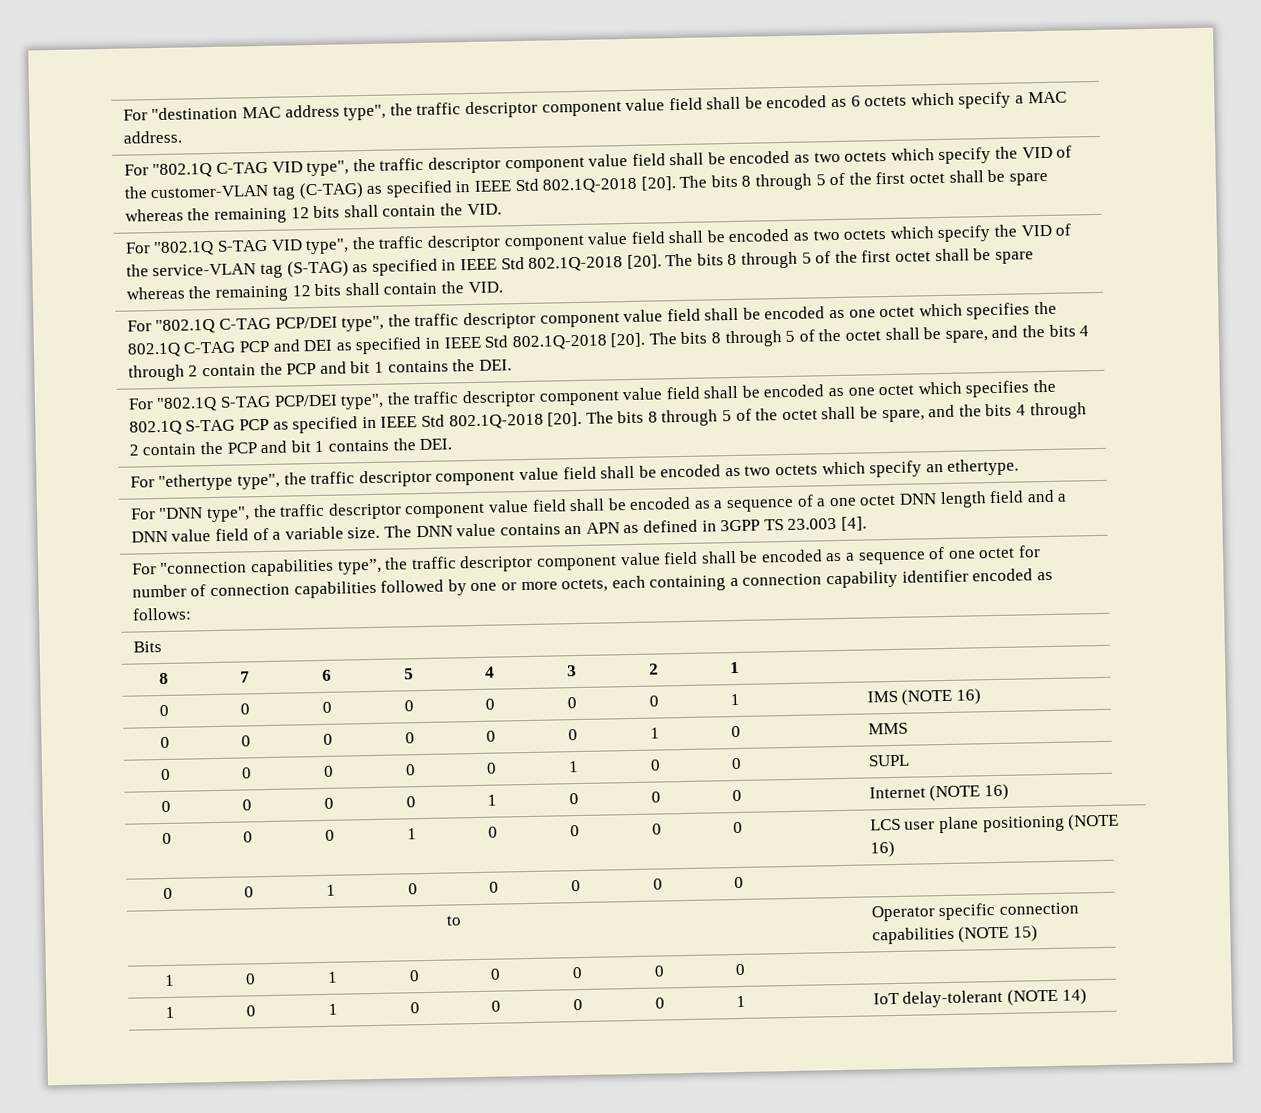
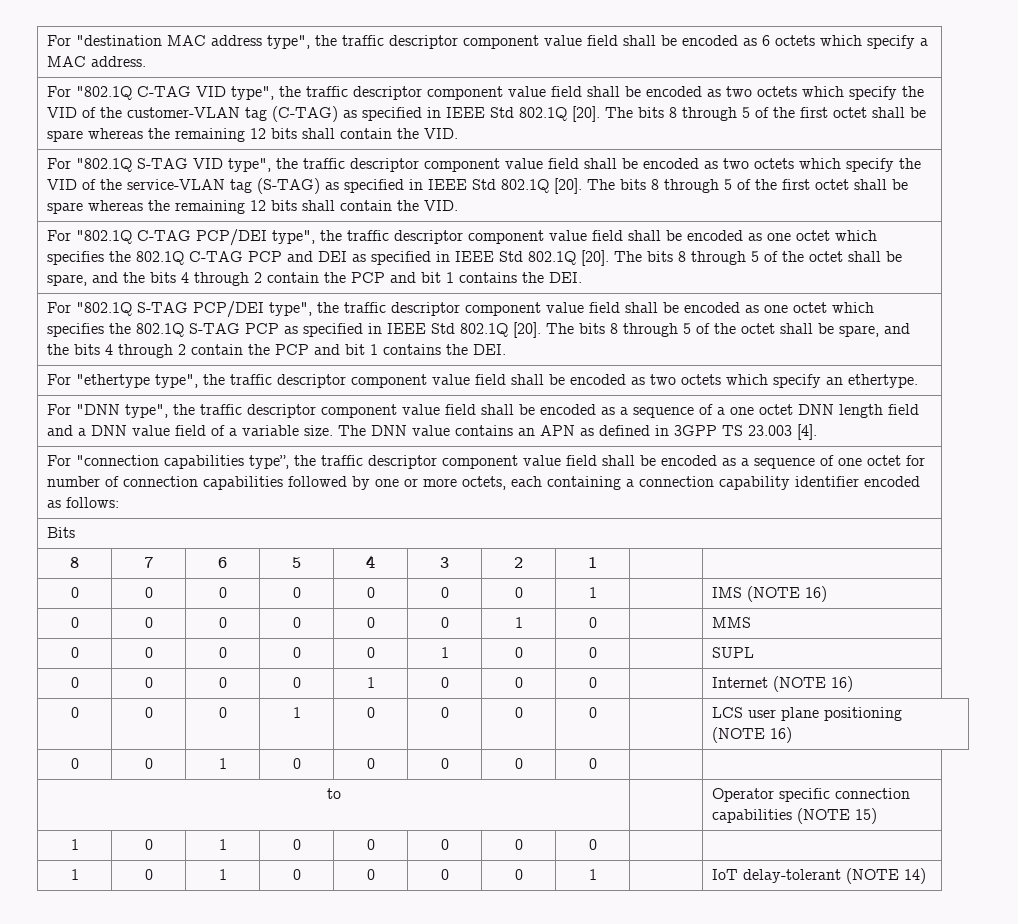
- For "802.1Q C-TAG VID type", the traffic descriptor component value field shall be encoded as two octets which specify the VID of the customer-VLAN tag (C-TAG) as specified in IEEE Std 802.1Q-2018 [20].
+ For "802.1Q C-TAG VID type", the traffic descriptor component value field shall be encoded as two octets which specify the VID of the customer-VLAN tag (C-TAG) as specified in IEEE Std 802.1Q [20].
- For "802.1Q S-TAG VID type", the traffic descriptor component value field shall be encoded as two octets which specify the VID of the service-VLAN tag (S-TAG) as specified in IEEE Std 802.1Q-2018 [20].
+ For "802.1Q S-TAG VID type", the traffic descriptor component value field shall be encoded as two octets which specify the VID of the service-VLAN tag (S-TAG) as specified in IEEE Std 802.1Q [20].
- For "802.1Q C-TAG PCP/DEI type", the traffic descriptor component value field shall be encoded as one octet which specifies the 802.1Q C-TAG PCP and DEI as specified in IEEE Std 802.1Q-2018 [20].
+ For "802.1Q C-TAG PCP/DEI type", the traffic descriptor component value field shall be encoded as one octet which specifies the 802.1Q C-TAG PCP and DEI as specified in IEEE Std 802.1Q [20].
- For "802.1Q S-TAG PCP/DEI type", the traffic descriptor component value field shall be encoded as one octet which specifies the 802.1Q S-TAG PCP as specified in IEEE Std 802.1Q-2018 [20].
+ For "802.1Q S-TAG PCP/DEI type", the traffic descriptor component value field shall be encoded as one octet which specifies the 802.1Q S-TAG PCP as specified in IEEE Std 802.1Q [20].

